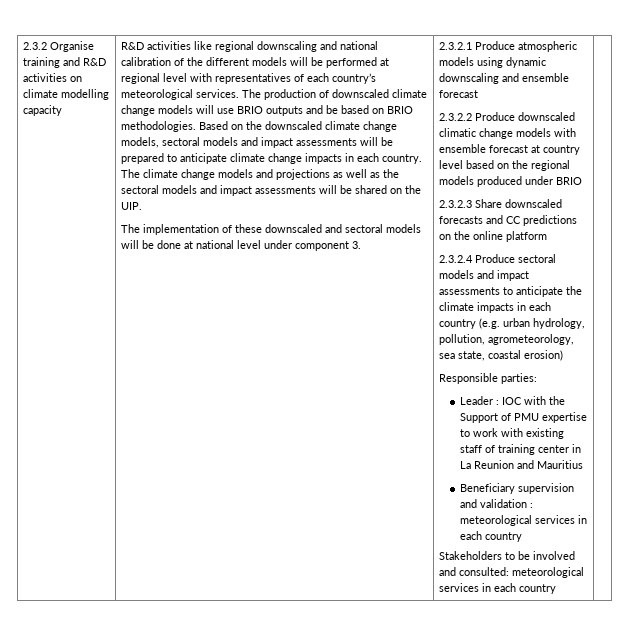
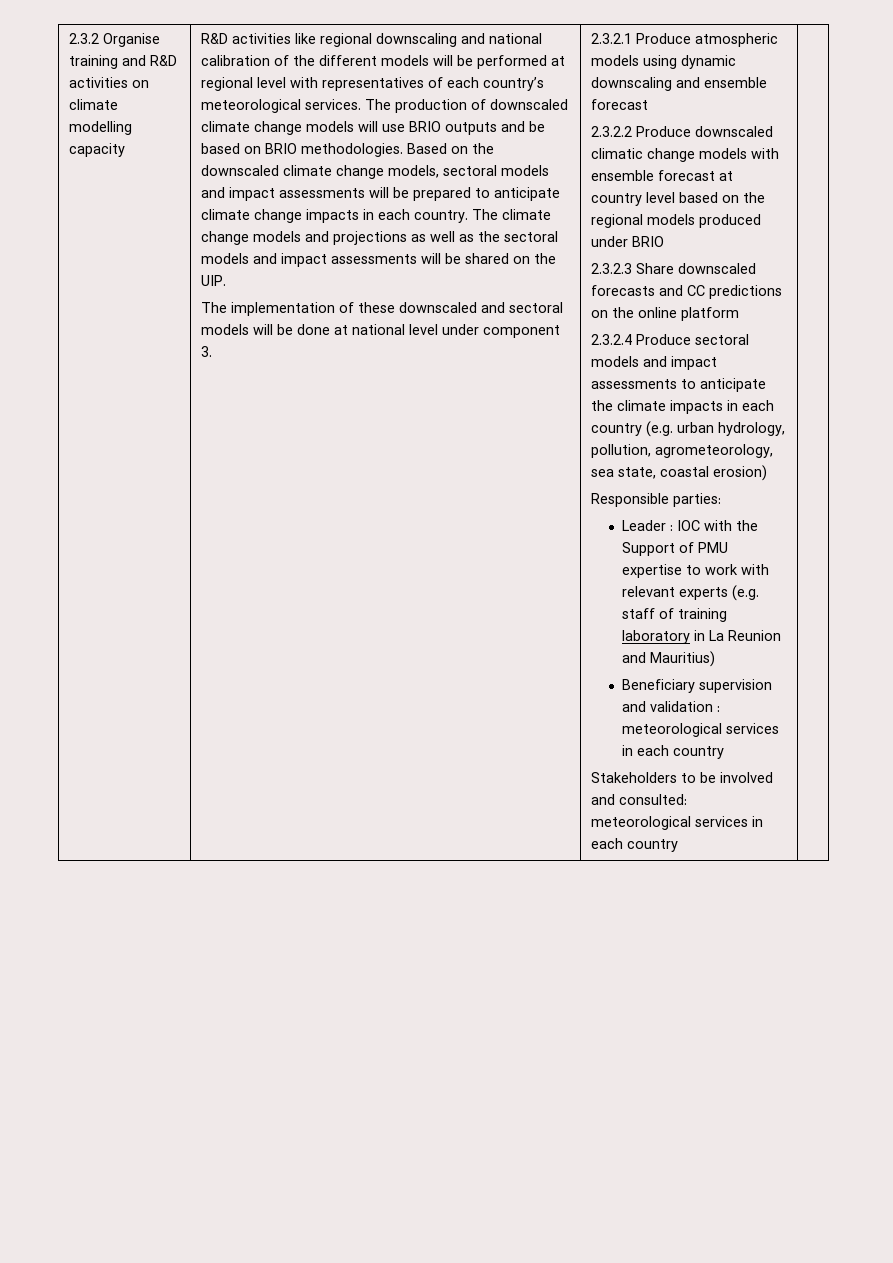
- Leader : IOC with the Support of PMU expertise to work with existing staff of training center in La Reunion and Mauritius
+ Leader : IOC with the Support of PMU expertise to work with relevant experts (e.g. staff of training laboratory in La Reunion and Mauritius)

